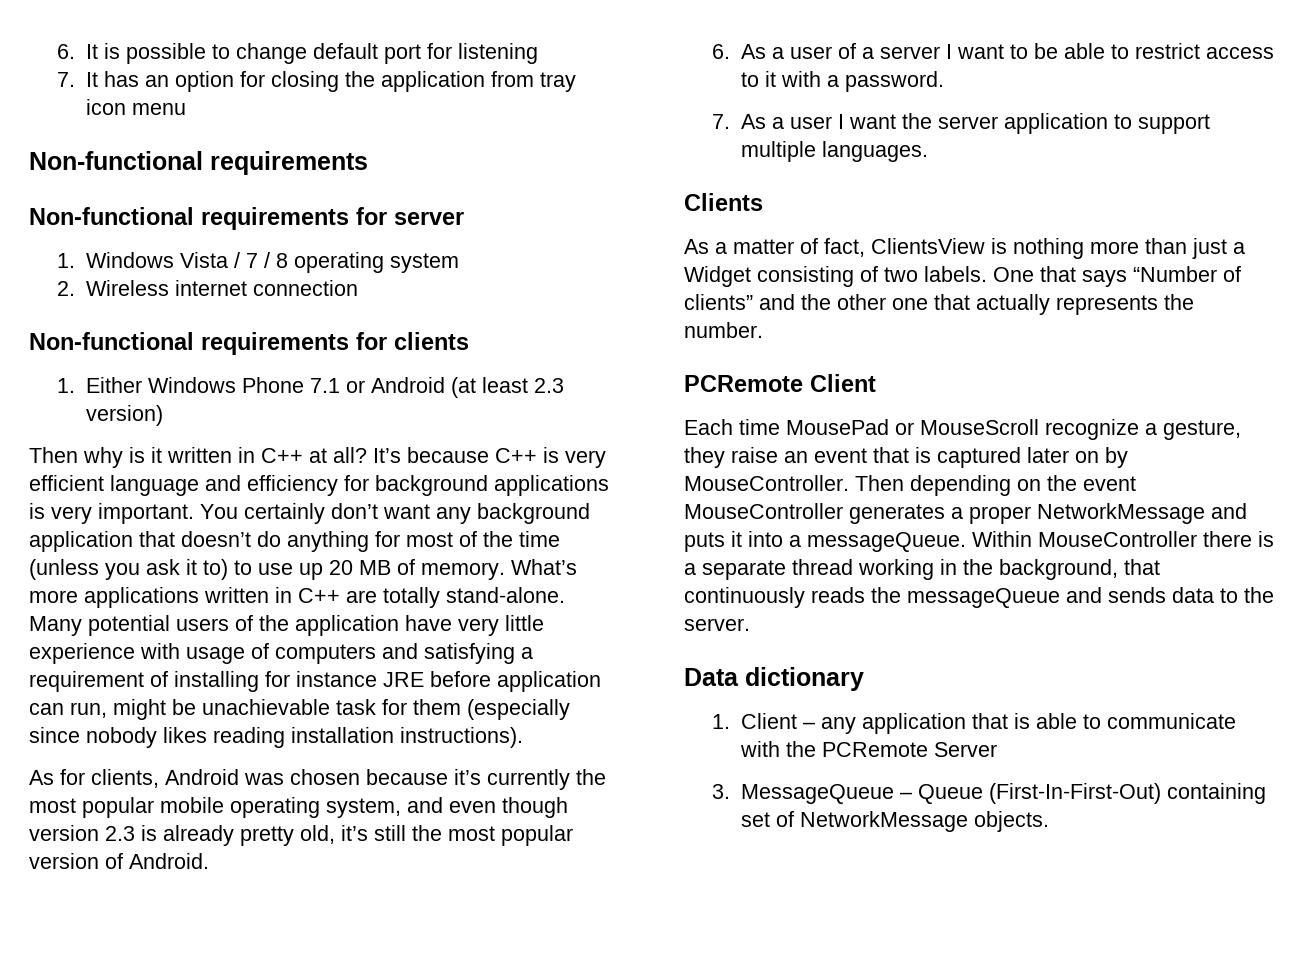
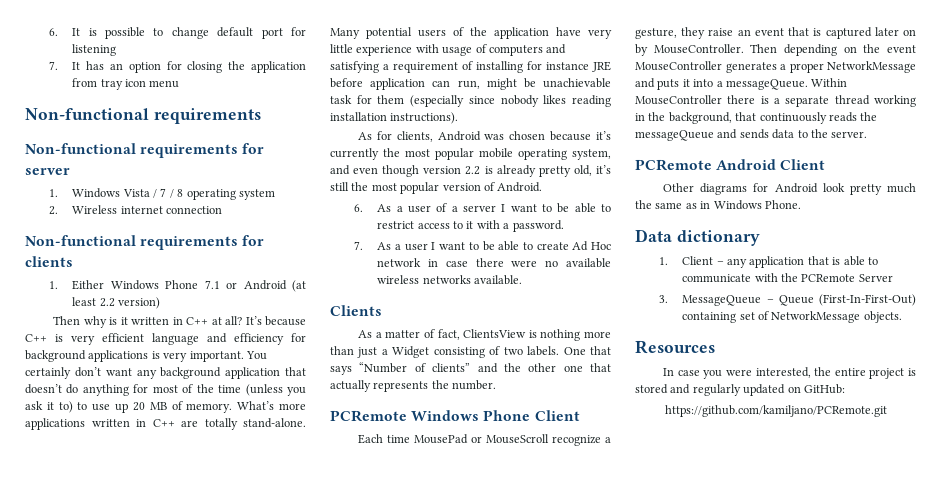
- 1. Either Windows Phone 7.1 or Android (at least 2.3 version)
+ 1. Either Windows Phone 7.1 or Android (at least 2.2 version)
- As for clients, Android was chosen because it’s currently the most popular mobile operating system, and even though version 2.3 is already pretty old, it’s still the most popular version of Android.
+ As for clients, Android was chosen because it’s currently the most popular mobile operating system, and even though version 2.2 is already pretty old, it’s still the most popular version of Android.
- 7. As a user I want the server application to support multiple languages.
+ 7. As a user I want to be able to create Ad Hoc network in case there were no available wireless networks available.
- PCRemote Client
+ PCRemote Windows Phone Client
+ PCRemote Android Client
+ Other diagrams for Android look pretty much the same as in Windows Phone.
+ Resources
+ In case you were interested, the entire project is stored and regularly updated on GitHub:
+ https://github.com/kamiljano/PCRemote.git

